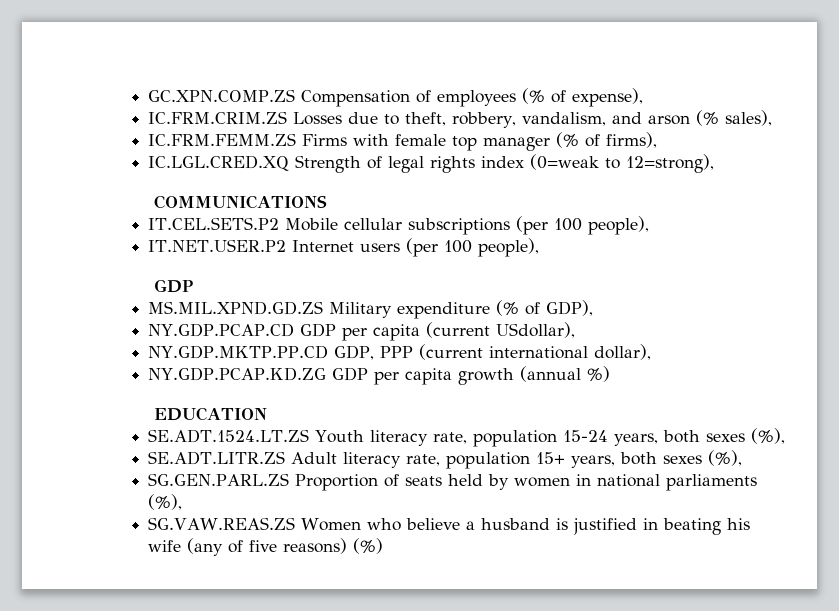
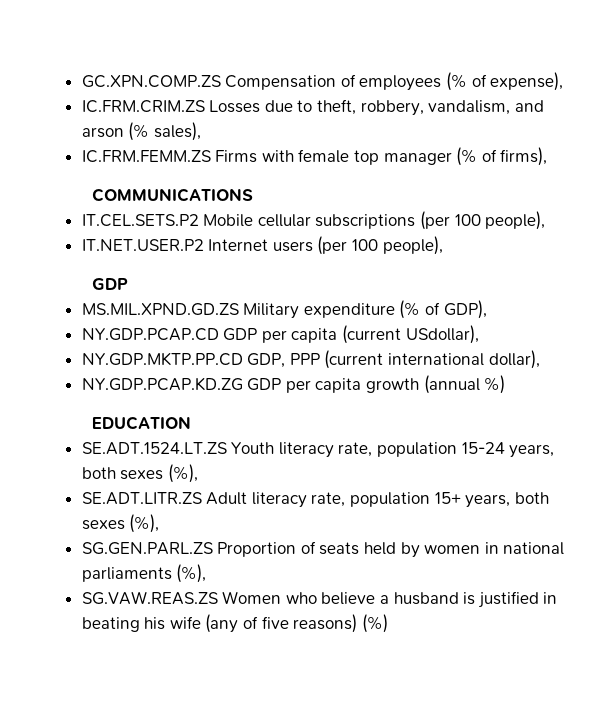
- IC.LGL.CRED.XQ Strength of legal rights index (0=weak to 12=strong),

